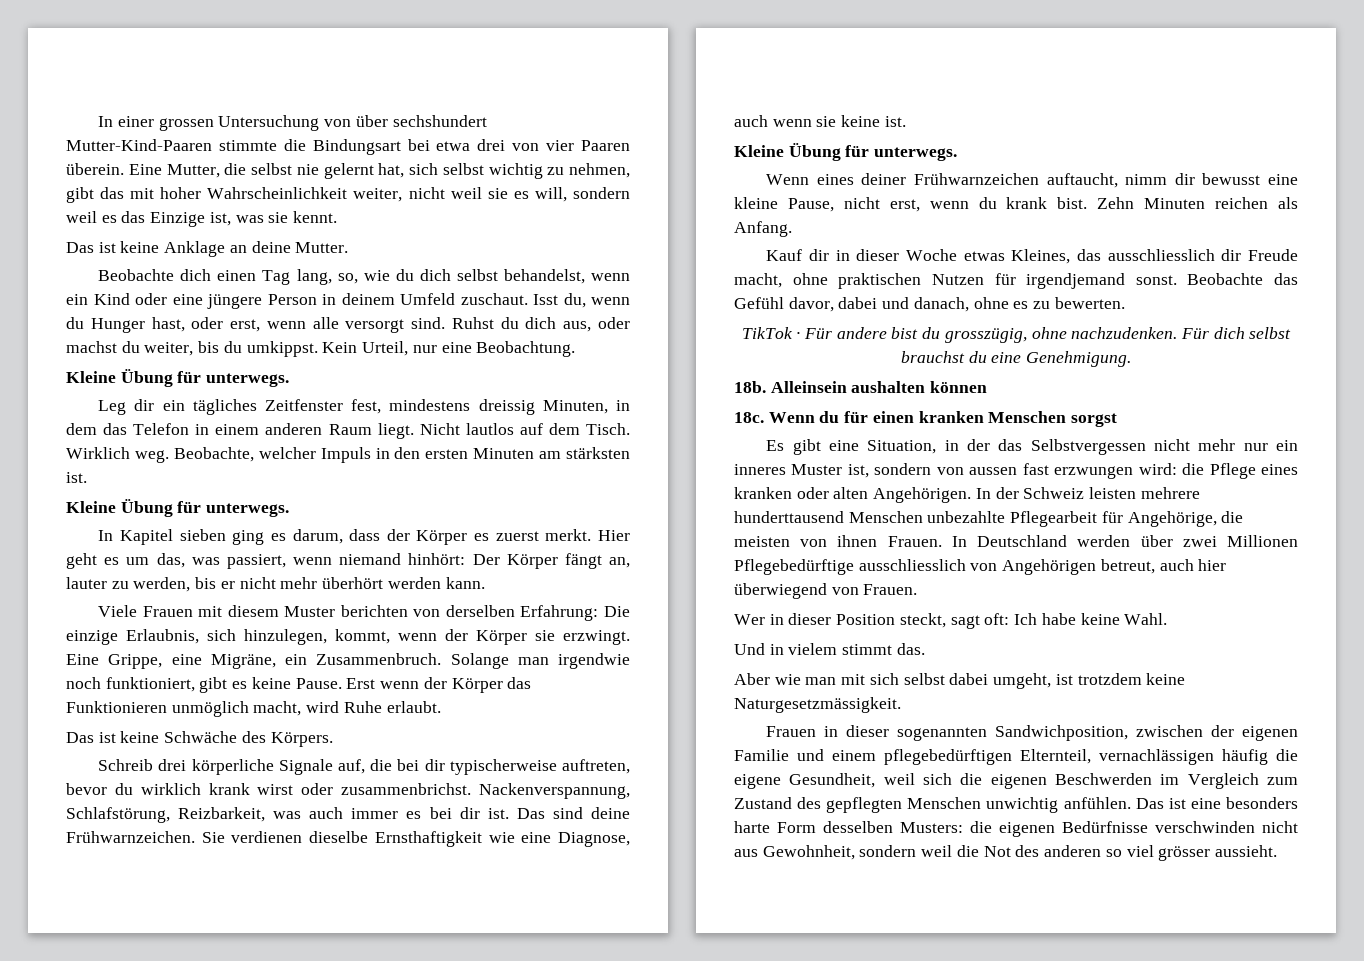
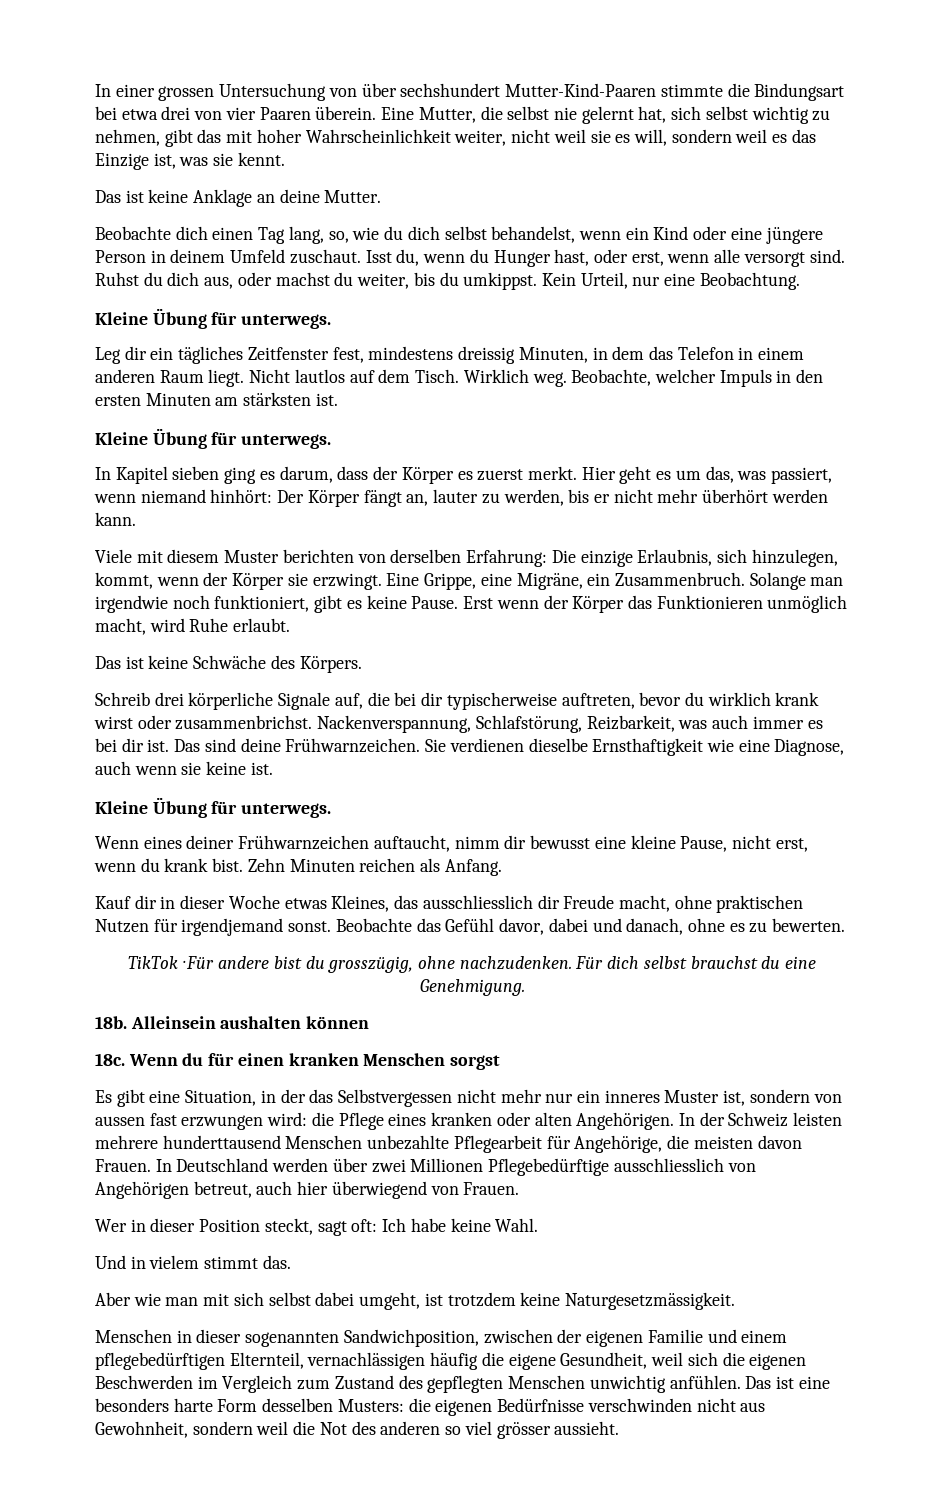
- Viele Frauen mit diesem Muster berichten von derselben Erfahrung: Die einzige Erlaubnis, sich hinzulegen, kommt, wenn der Körper sie erzwingt.
+ Viele mit diesem Muster berichten von derselben Erfahrung: Die einzige Erlaubnis, sich hinzulegen, kommt, wenn der Körper sie erzwingt.
- In der Schweiz leisten mehrere hunderttausend Menschen unbezahlte Pflegearbeit für Angehörige, die meisten von ihnen Frauen.
+ In der Schweiz leisten mehrere hunderttausend Menschen unbezahlte Pflegearbeit für Angehörige, die meisten davon Frauen.
- Frauen in dieser sogenannten Sandwichposition, zwischen der eigenen Familie und einem pflegebedürftigen Elternteil, vernachlässigen häufig die eigene Gesundheit, weil sich die eigenen Beschwerden im Vergleich zum Zustand des gepflegten Menschen unwichtig anfühlen.
+ Menschen in dieser sogenannten Sandwichposition, zwischen der eigenen Familie und einem pflegebedürftigen Elternteil, vernachlässigen häufig die eigene Gesundheit, weil sich die eigenen Beschwerden im Vergleich zum Zustand des gepflegten Menschen unwichtig anfühlen.

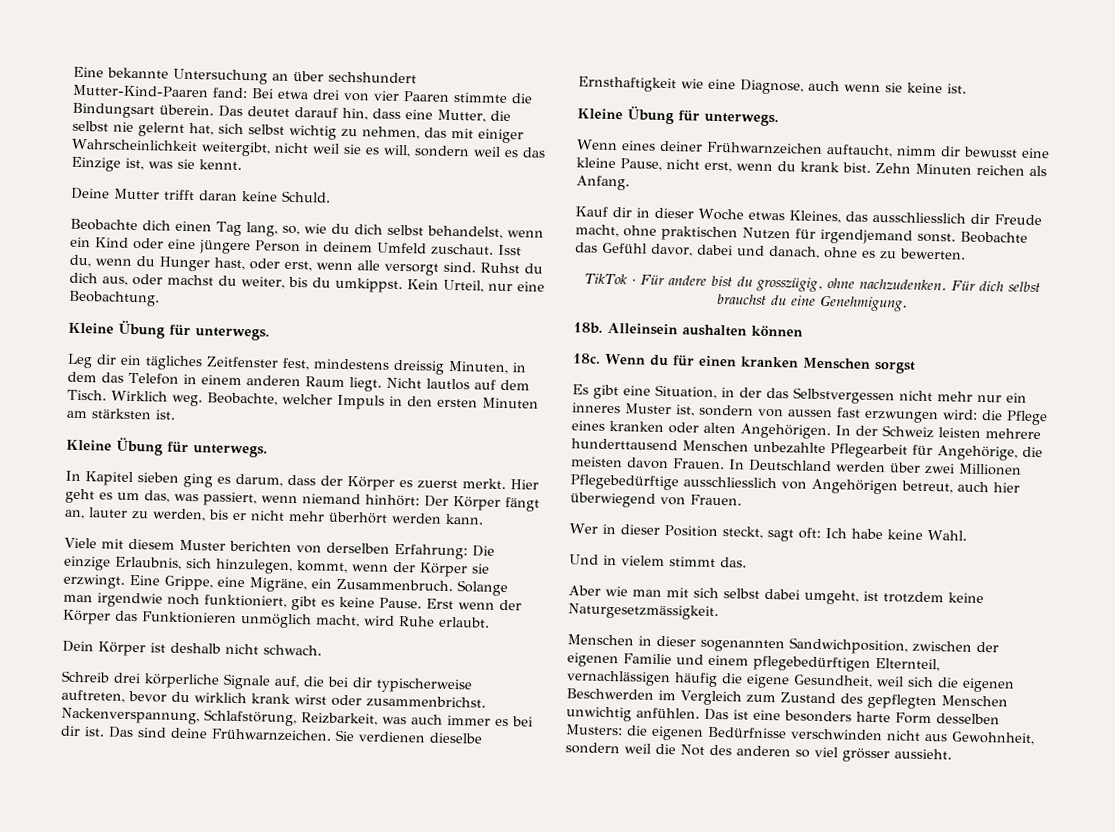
- In einer grossen Untersuchung von über sechshundert Mutter-Kind-Paaren stimmte die Bindungsart bei etwa drei von vier Paaren überein. Eine Mutter, die selbst nie gelernt hat, sich selbst wichtig zu nehmen, gibt das mit hoher Wahrscheinlichkeit weiter, nicht weil sie es will, sondern weil es das Einzige ist, was sie kennt.
+ Eine bekannte Untersuchung an über sechshundert Mutter-Kind-Paaren fand: Bei etwa drei von vier Paaren stimmte die Bindungsart überein. Das deutet darauf hin, dass eine Mutter, die selbst nie gelernt hat, sich selbst wichtig zu nehmen, das mit einiger Wahrscheinlichkeit weitergibt, nicht weil sie es will, sondern weil es das Einzige ist, was sie kennt.
- Das ist keine Anklage an deine Mutter.
+ Deine Mutter trifft daran keine Schuld.
- Das ist keine Schwäche des Körpers.
+ Dein Körper ist deshalb nicht schwach.

